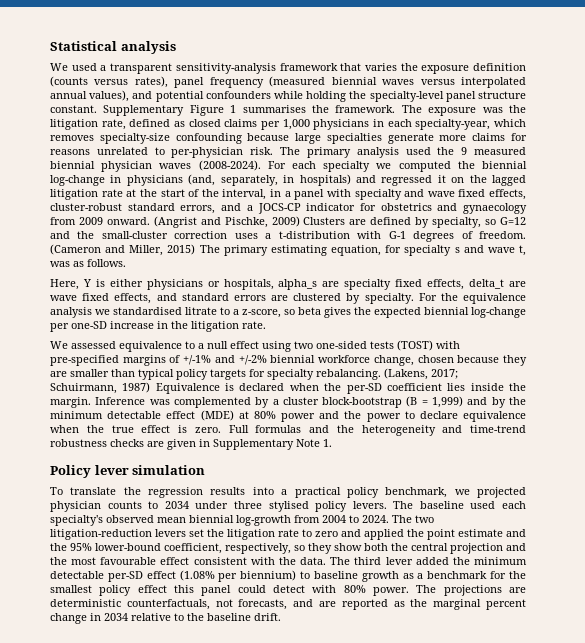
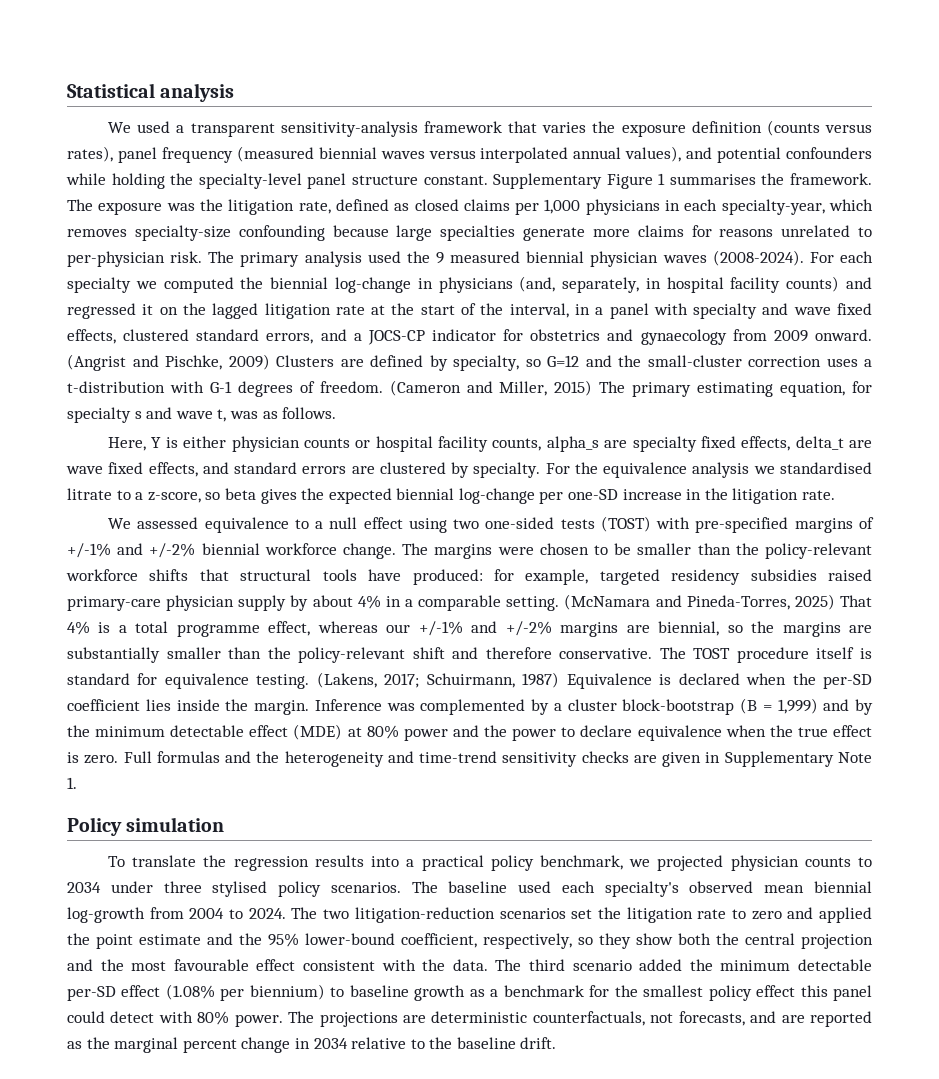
- For each specialty we computed the biennial log-change in physicians (and, separately, in hospitals) and regressed it on the lagged litigation rate at the start of the interval, in a panel with specialty and wave fixed effects, cluster-robust standard errors, and a JOCS-CP indicator for obstetrics and gynaecology from 2009 onward.
+ For each specialty we computed the biennial log-change in physicians (and, separately, in hospital facility counts) and regressed it on the lagged litigation rate at the start of the interval, in a panel with specialty and wave fixed effects, clustered standard errors, and a JOCS-CP indicator for obstetrics and gynaecology from 2009 onward.
- Here, Y is either physicians or hospitals, alpha_s are specialty fixed effects, delta_t are wave fixed effects, and standard errors are clustered by specialty.
+ Here, Y is either physician counts or hospital facility counts, alpha_s are specialty fixed effects, delta_t are wave fixed effects, and standard errors are clustered by specialty.
- We assessed equivalence to a null effect using two one-sided tests (TOST) with pre-specified margins of +/-1% and +/-2% biennial workforce change, chosen because they are smaller than typical policy targets for specialty rebalancing.
+ We assessed equivalence to a null effect using two one-sided tests (TOST) with pre-specified margins of +/-1% and +/-2% biennial workforce change. The margins were chosen to be smaller than the policy-relevant workforce shifts that structural tools have produced: for example, targeted residency subsidies raised primary-care physician supply by about 4% in a comparable setting. (McNamara and Pineda-Torres, 2025) That 4% is a total programme effect, whereas our +/-1% and +/-2% margins are biennial, so the margins are substantially smaller than the policy-relevant shift and therefore conservative. The TOST procedure itself is standard for equivalence testing.
- Full formulas and the heterogeneity and time-trend robustness checks are given in Supplementary Note 1.
+ Full formulas and the heterogeneity and time-trend sensitivity checks are given in Supplementary Note 1.
- Policy lever simulation
+ Policy simulation
- To translate the regression results into a practical policy benchmark, we projected physician counts to 2034 under three stylised policy levers.
+ To translate the regression results into a practical policy benchmark, we projected physician counts to 2034 under three stylised policy scenarios.
- The two litigation-reduction levers set the litigation rate to zero and applied the point estimate and the 95% lower-bound coefficient, respectively, so they show both the central projection and the most favourable effect consistent with the data.
+ The two litigation-reduction scenarios set the litigation rate to zero and applied the point estimate and the 95% lower-bound coefficient, respectively, so they show both the central projection and the most favourable effect consistent with the data.
- The third lever added the minimum detectable per-SD effect (1.08% per biennium) to baseline growth as a benchmark for the smallest policy effect this panel could detect with 80% power.
+ The third scenario added the minimum detectable per-SD effect (1.08% per biennium) to baseline growth as a benchmark for the smallest policy effect this panel could detect with 80% power.

